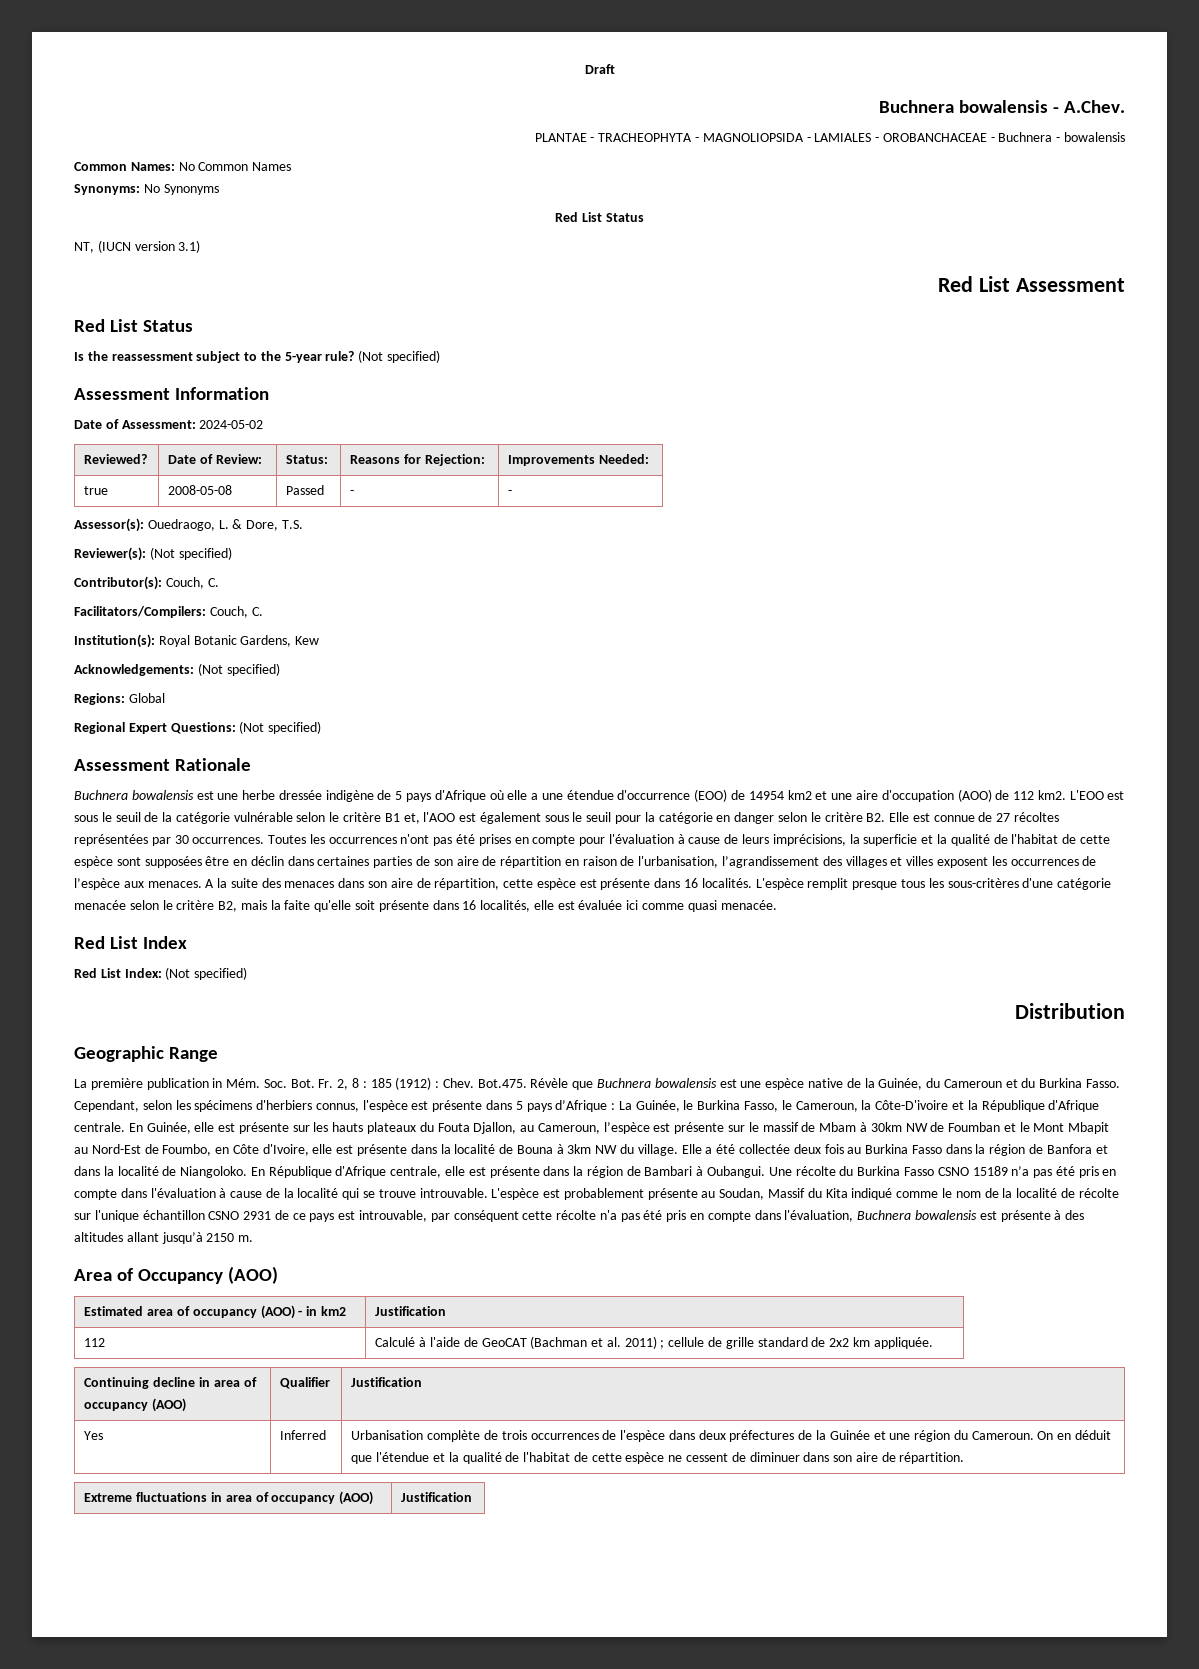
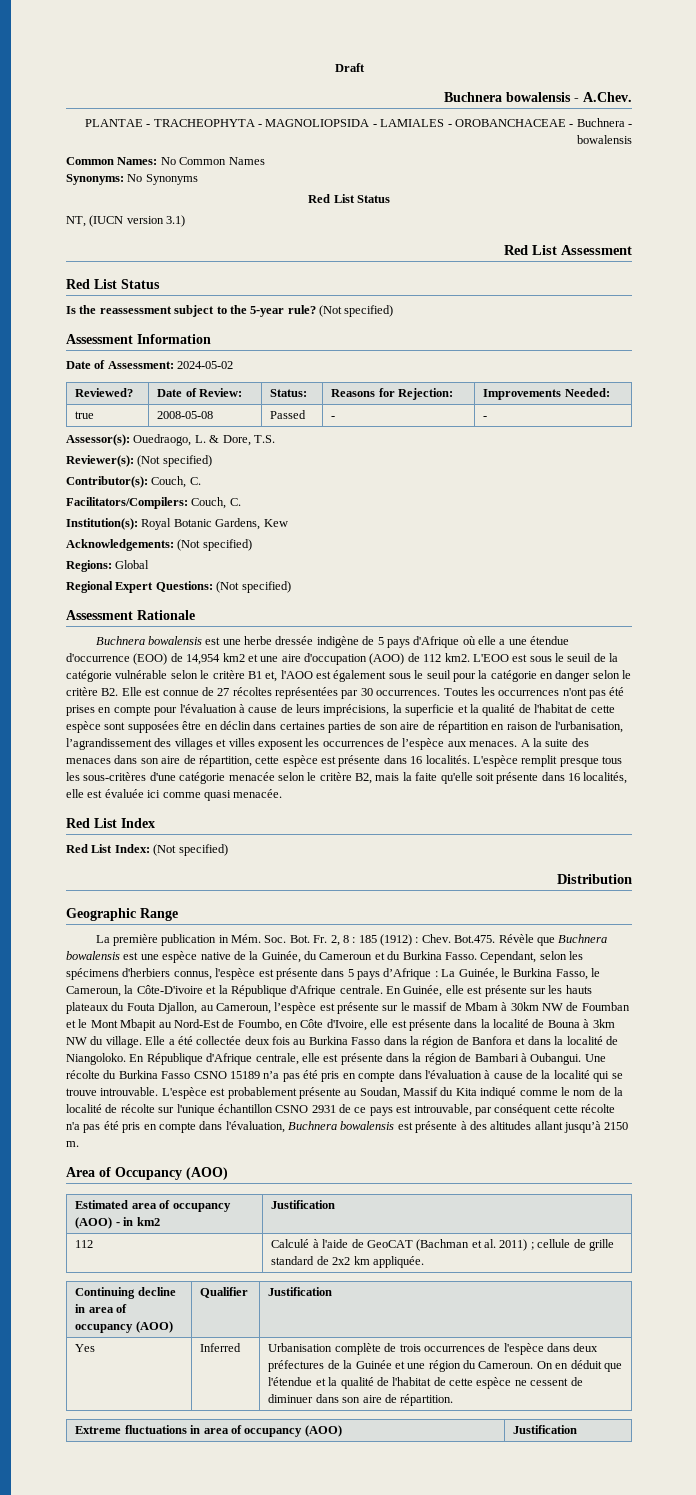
- Buchnera bowalensis est une herbe dressée indigène de 5 pays d'Afrique où elle a une étendue d'occurrence (EOO) de 14954 km2 et une aire d'occupation (AOO) de 112 km2.
+ Buchnera bowalensis est une herbe dressée indigène de 5 pays d'Afrique où elle a une étendue d'occurrence (EOO) de 14,954 km2 et une aire d'occupation (AOO) de 112 km2.

